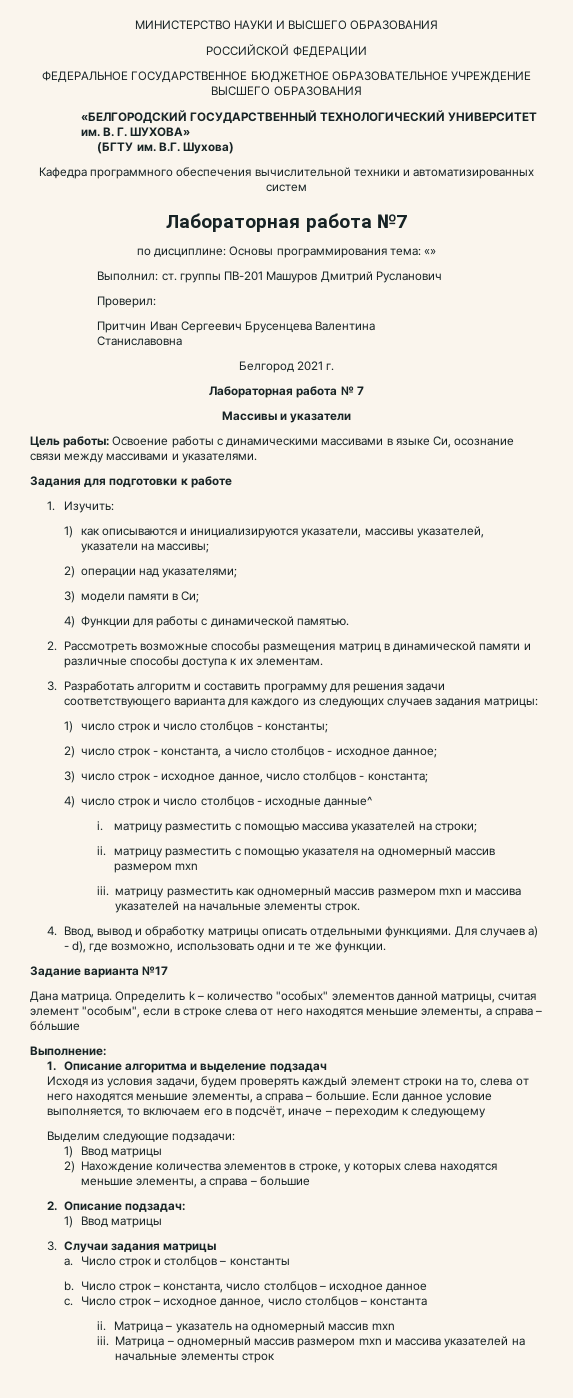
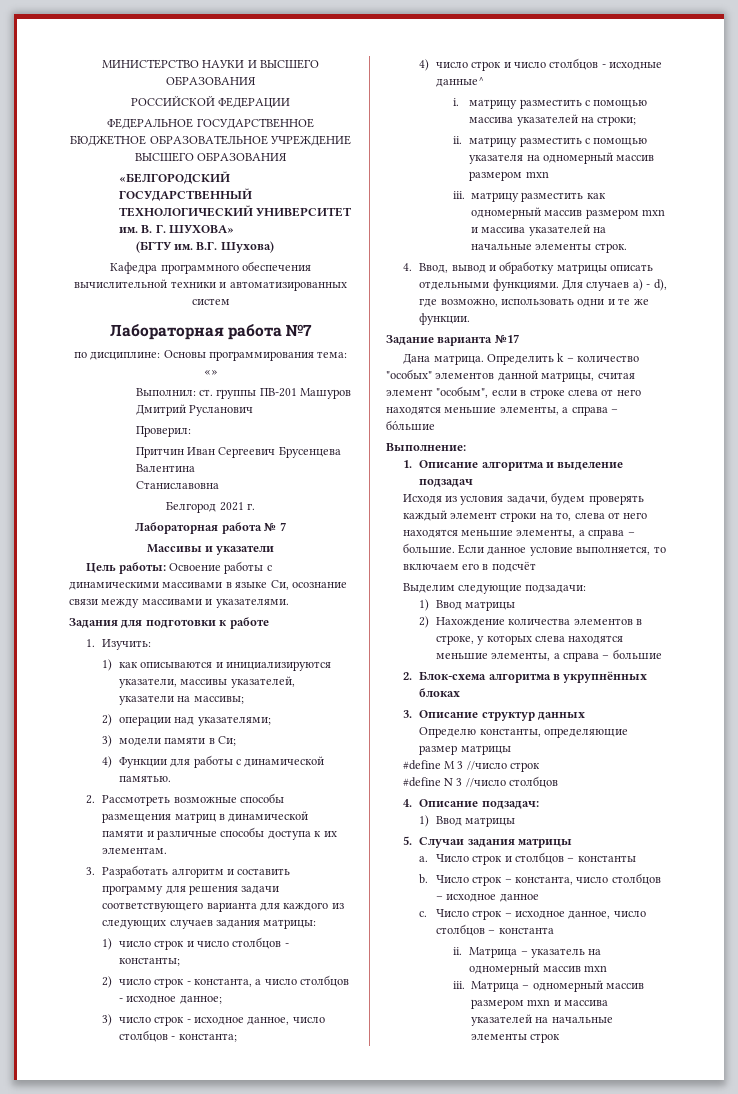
- Если данное условие выполняется, то включаем его в подсчёт, иначе – переходим к следующему
+ Если данное условие выполняется, то включаем его в подсчёт
- 2. Описание подзадач:
+ 2. Блок-схема алгоритма в укрупнённых блоках
+ 3. Описание структур данных
+ Определю константы, определяющие размер матрицы
+ #define M 3 //число строк
+ #define N 3 //число столбцов
+ 4. Описание подзадач:
- 3. Случаи задания матрицы
+ 5. Случаи задания матрицы

